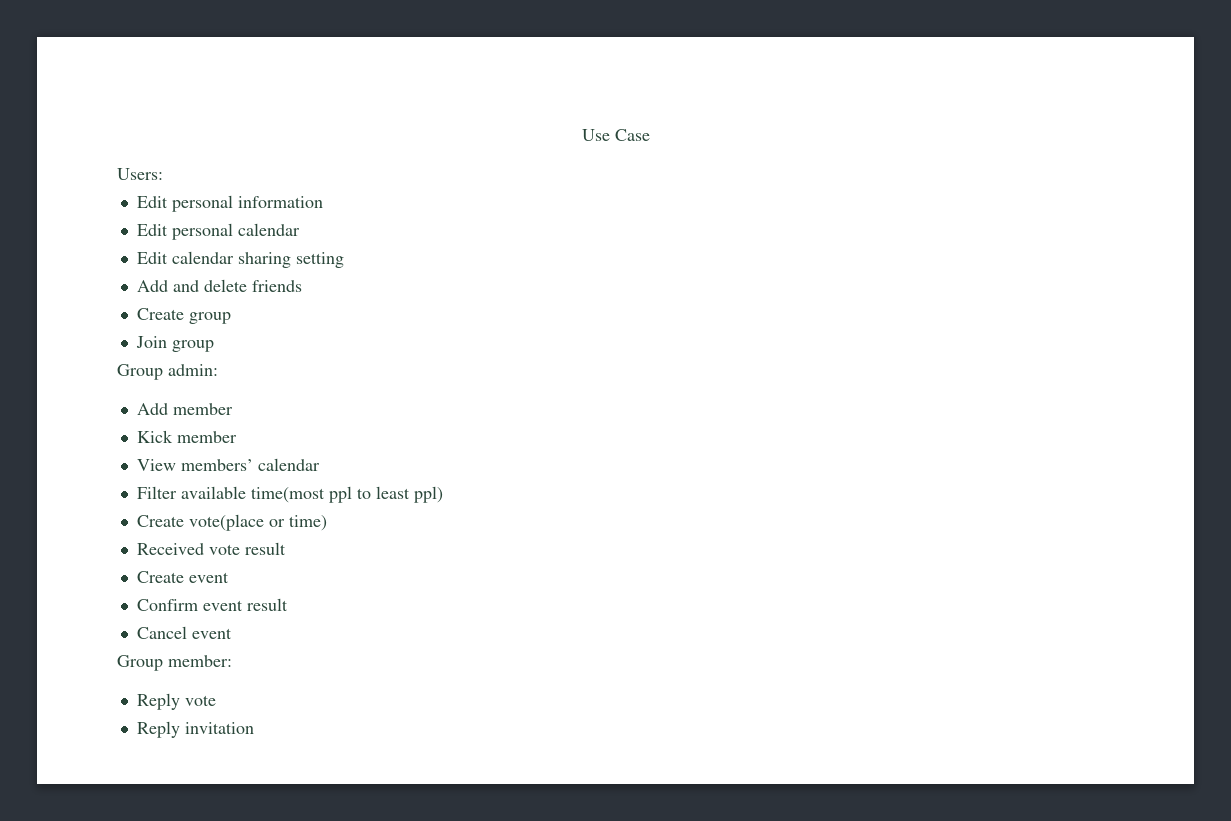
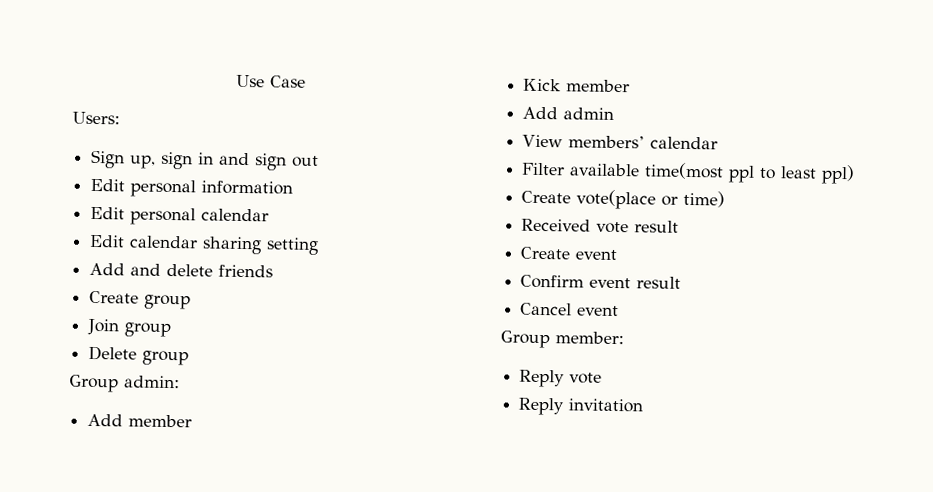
+ Sign up, sign in and sign out
+ Delete group
+ Add admin

